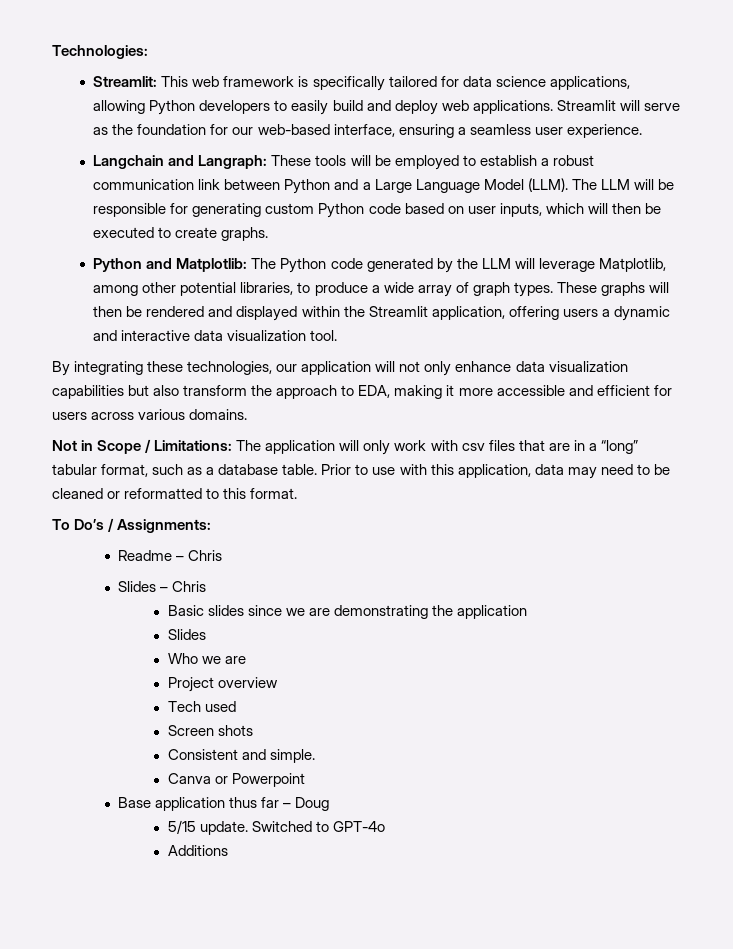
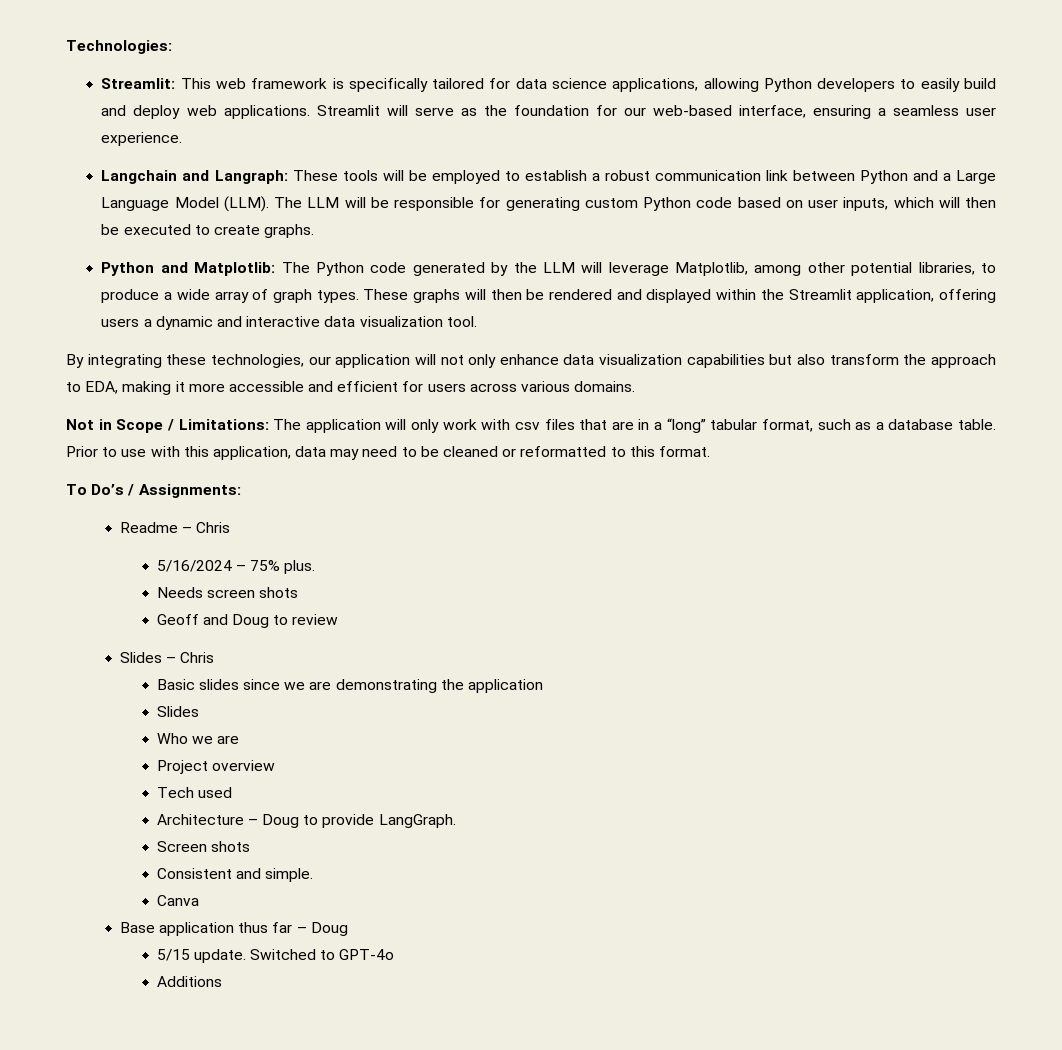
+ 5/16/2024 – 75% plus.
+ Needs screen shots
+ Geoff and Doug to review
+ Architecture – Doug to provide LangGraph.
- Canva or Powerpoint
+ Canva

